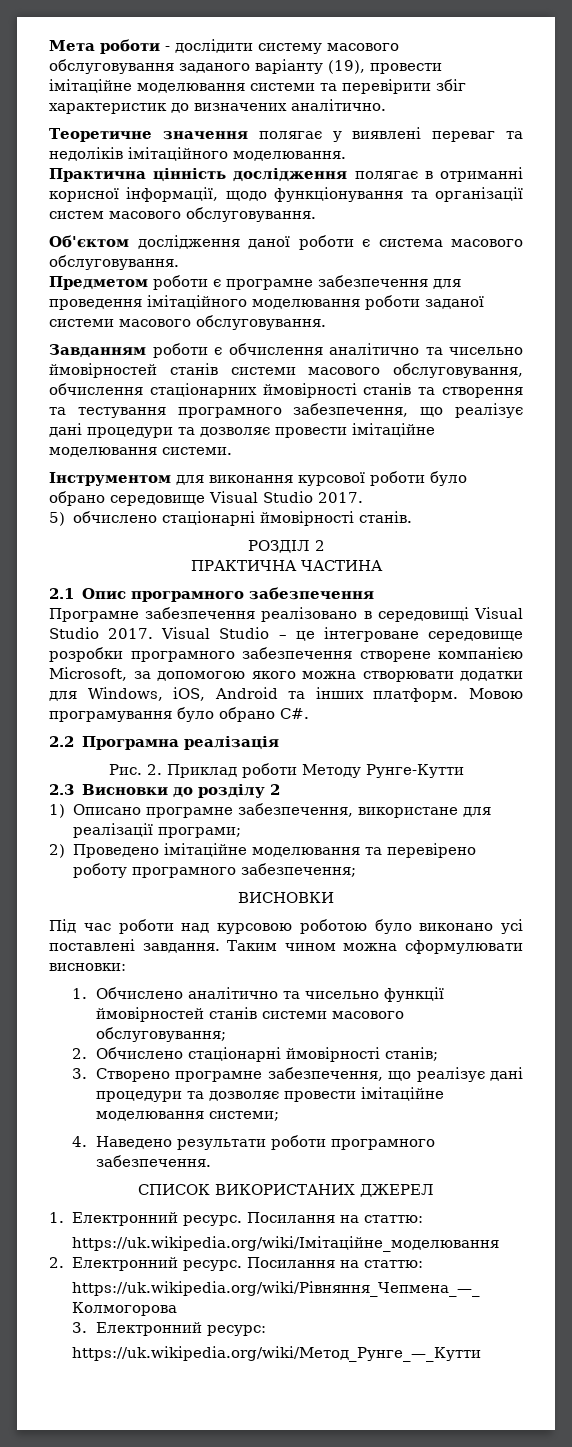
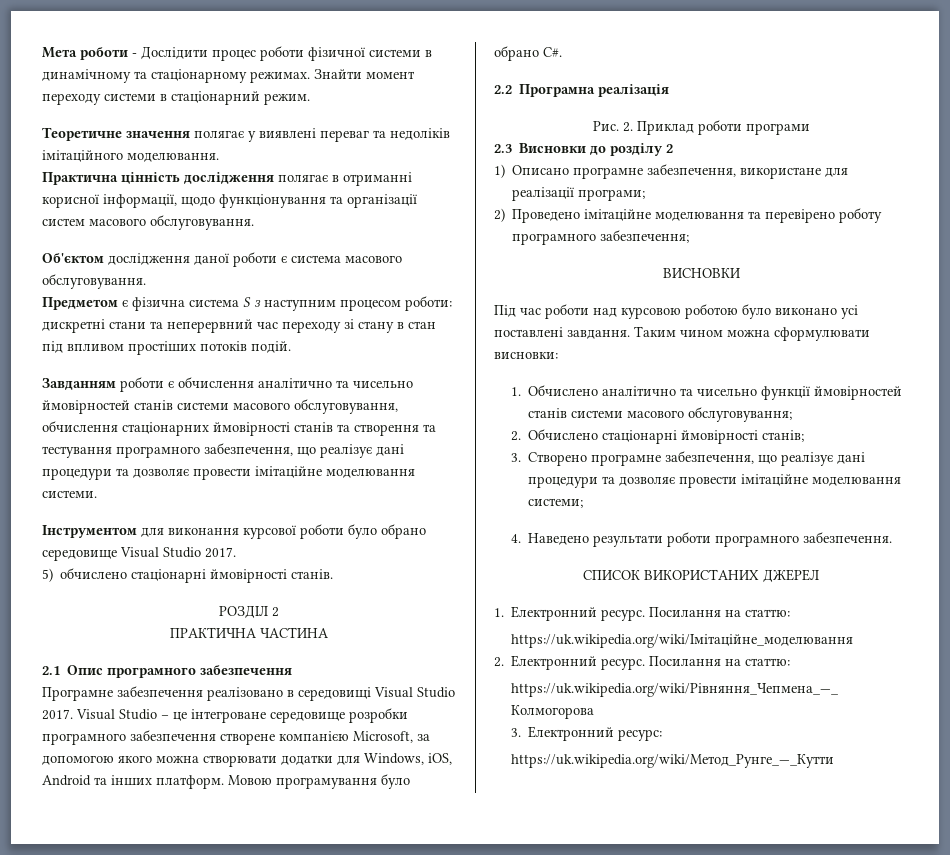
- Мета роботи - дослідити систему масового обслуговування заданого варіанту (19), провести імітаційне моделювання системи та перевірити збіг характеристик до визначених аналітично.
+ Мета роботи - Дослідити процес роботи фізичної системи в динамічному та стаціонарному режимах. Знайти момент переходу системи в стаціонарний режим.
- Предметом роботи є програмне забезпечення для проведення імітаційного моделювання роботи заданої системи масового обслуговування.
+ Предметом є фізична система S з наступним процесом роботи: дискретні стани та неперервний час переходу зі стану в стан під впливом простіших потоків подій.
- Рис. 2. Приклад роботи Методу Рунге-Кутти
+ Рис. 2. Приклад роботи програми

